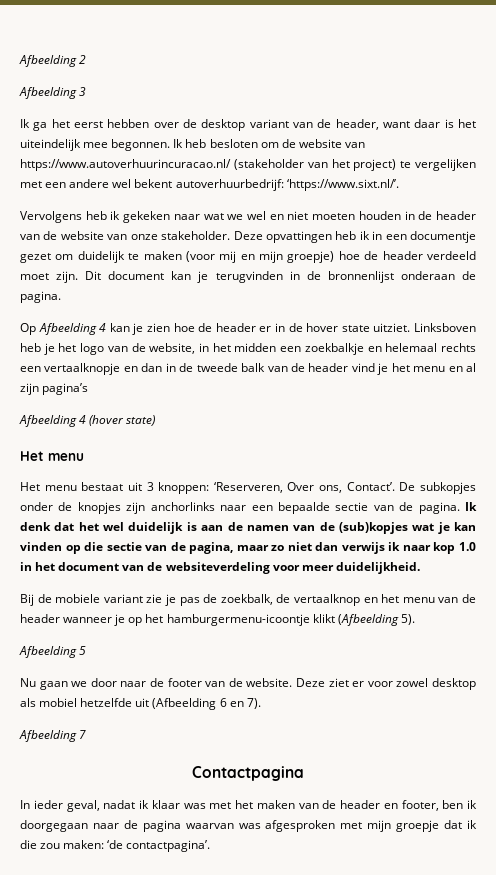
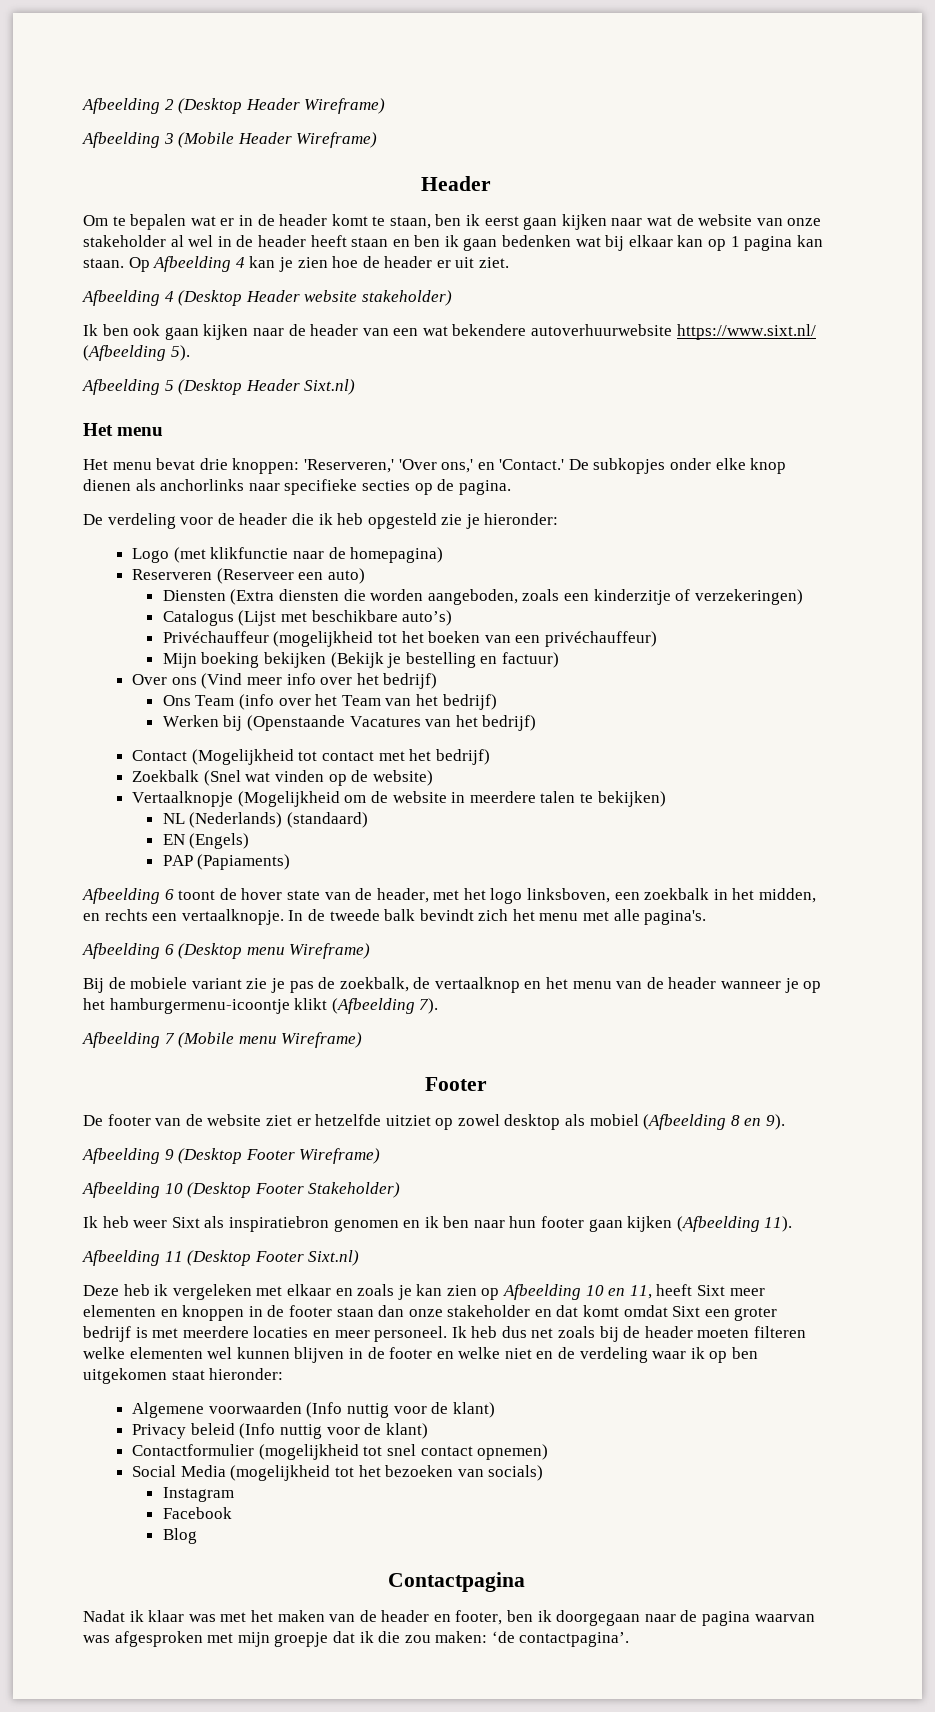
- Afbeelding 2
+ Afbeelding 2 (Desktop Header Wireframe)
- Afbeelding 3
- Ik ga het eerst hebben over de desktop variant van de header, want daar is het uiteindelijk mee begonnen. Ik heb besloten om de website van https://www.autoverhuurincuracao.nl/ (stakeholder van het project) te vergelijken met een andere wel bekent autoverhuurbedrijf: ‘https://www.sixt.nl/’.
- Vervolgens heb ik gekeken naar wat we wel en niet moeten houden in de header van de website van onze stakeholder. Deze opvattingen heb ik in een documentje gezet om duidelijk te maken (voor mij en mijn groepje) hoe de header verdeeld moet zijn. Dit document kan je terugvinden in de bronnenlijst onderaan de pagina.
- Op Afbeelding 4 kan je zien hoe de header er in de hover state uitziet. Linksboven heb je het logo van de website, in het midden een zoekbalkje en helemaal rechts een vertaalknopje en dan in de tweede balk van de header vind je het menu en al zijn pagina’s
- Afbeelding 4 (hover state)
+ Afbeelding 3 (Mobile Header Wireframe)
+ Header
+ Om te bepalen wat er in de header komt te staan, ben ik eerst gaan kijken naar wat de website van onze stakeholder al wel in de header heeft staan en ben ik gaan bedenken wat bij elkaar kan op 1 pagina kan staan. Op Afbeelding 4 kan je zien hoe de header er uit ziet.
+ Afbeelding 4 (Desktop Header website stakeholder)
+ Ik ben ook gaan kijken naar de header van een wat bekendere autoverhuurwebsite https://www.sixt.nl/ (Afbeelding 5).
+ Afbeelding 5 (Desktop Header Sixt.nl)
  Het menu
- Het menu bestaat uit 3 knoppen: ‘Reserveren, Over ons, Contact’. De subkopjes onder de knopjes zijn anchorlinks naar een bepaalde sectie van de pagina. Ik denk dat het wel duidelijk is aan de namen van de (sub)kopjes wat je kan vinden op die sectie van de pagina, maar zo niet dan verwijs ik naar kop 1.0 in het document van de websiteverdeling voor meer duidelijkheid.
+ Het menu bevat drie knoppen: 'Reserveren,' 'Over ons,' en 'Contact.' De subkopjes onder elke knop dienen als anchorlinks naar specifieke secties op de pagina.
+ De verdeling voor de header die ik heb opgesteld zie je hieronder:
+ Logo (met klikfunctie naar de homepagina)
+ Reserveren (Reserveer een auto)
+ Diensten (Extra diensten die worden aangeboden, zoals een kinderzitje of verzekeringen)
+ Catalogus (Lijst met beschikbare auto’s)
+ Privéchauffeur (mogelijkheid tot het boeken van een privéchauffeur)
+ Mijn boeking bekijken (Bekijk je bestelling en factuur)
+ Over ons (Vind meer info over het bedrijf)
+ Ons Team (info over het Team van het bedrijf)
+ Werken bij (Openstaande Vacatures van het bedrijf)
+ Contact (Mogelijkheid tot contact met het bedrijf)
+ Zoekbalk (Snel wat vinden op de website)
+ Vertaalknopje (Mogelijkheid om de website in meerdere talen te bekijken)
+ NL (Nederlands) (standaard)
+ EN (Engels)
+ PAP (Papiaments)
+ Afbeelding 6 toont de hover state van de header, met het logo linksboven, een zoekbalk in het midden, en rechts een vertaalknopje. In de tweede balk bevindt zich het menu met alle pagina's.
+ Afbeelding 6 (Desktop menu Wireframe)
- Bij de mobiele variant zie je pas de zoekbalk, de vertaalknop en het menu van de header wanneer je op het hamburgermenu-icoontje klikt (Afbeelding 5).
- Afbeelding 5
- Nu gaan we door naar de footer van de website. Deze ziet er voor zowel desktop als mobiel hetzelfde uit (Afbeelding 6 en 7).
- Afbeelding 7
+ Bij de mobiele variant zie je pas de zoekbalk, de vertaalknop en het menu van de header wanneer je op het hamburgermenu-icoontje klikt (Afbeelding 7).
+ Afbeelding 7 (Mobile menu Wireframe)
+ Footer
+ De footer van de website ziet er hetzelfde uitziet op zowel desktop als mobiel (Afbeelding 8 en 9).
+ Afbeelding 9 (Desktop Footer Wireframe)
+ Afbeelding 10 (Desktop Footer Stakeholder)
+ Ik heb weer Sixt als inspiratiebron genomen en ik ben naar hun footer gaan kijken (Afbeelding 11).
+ Afbeelding 11 (Desktop Footer Sixt.nl)
+ Deze heb ik vergeleken met elkaar en zoals je kan zien op Afbeelding 10 en 11, heeft Sixt meer elementen en knoppen in de footer staan dan onze stakeholder en dat komt omdat Sixt een groter bedrijf is met meerdere locaties en meer personeel. Ik heb dus net zoals bij de header moeten filteren welke elementen wel kunnen blijven in de footer en welke niet en de verdeling waar ik op ben uitgekomen staat hieronder:
+ Algemene voorwaarden (Info nuttig voor de klant)
+ Privacy beleid (Info nuttig voor de klant)
+ Contactformulier (mogelijkheid tot snel contact opnemen)
+ Social Media (mogelijkheid tot het bezoeken van socials)
+ Instagram
+ Facebook
+ Blog
  Contactpagina
- In ieder geval, nadat ik klaar was met het maken van de header en footer, ben ik doorgegaan naar de pagina waarvan was afgesproken met mijn groepje dat ik die zou maken: ‘de contactpagina’.
+ Nadat ik klaar was met het maken van de header en footer, ben ik doorgegaan naar de pagina waarvan was afgesproken met mijn groepje dat ik die zou maken: ‘de contactpagina’.

